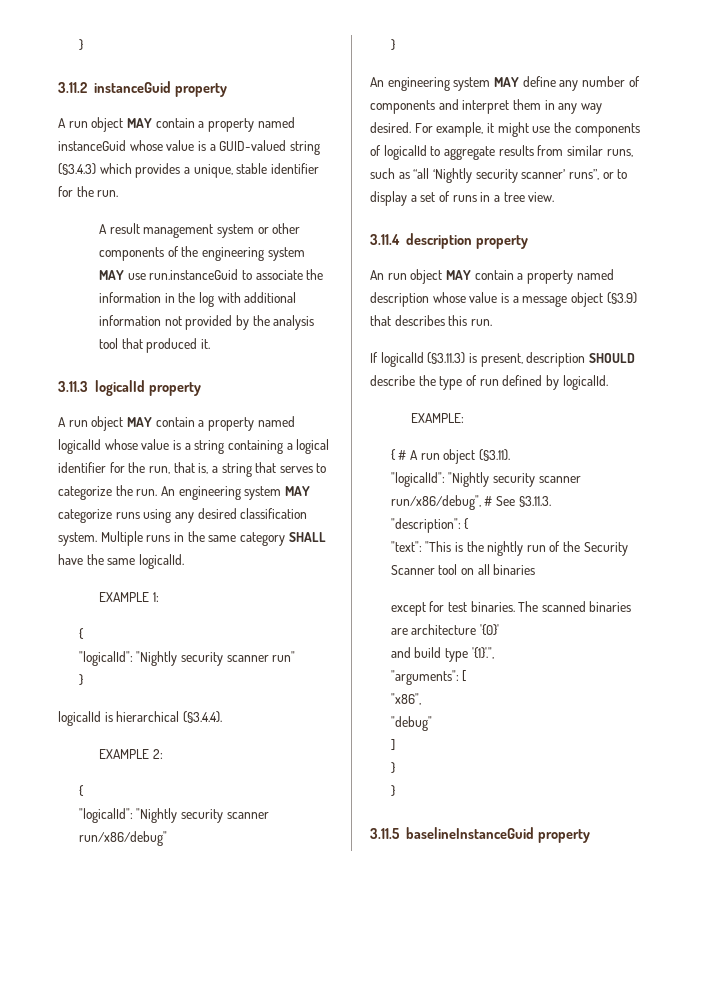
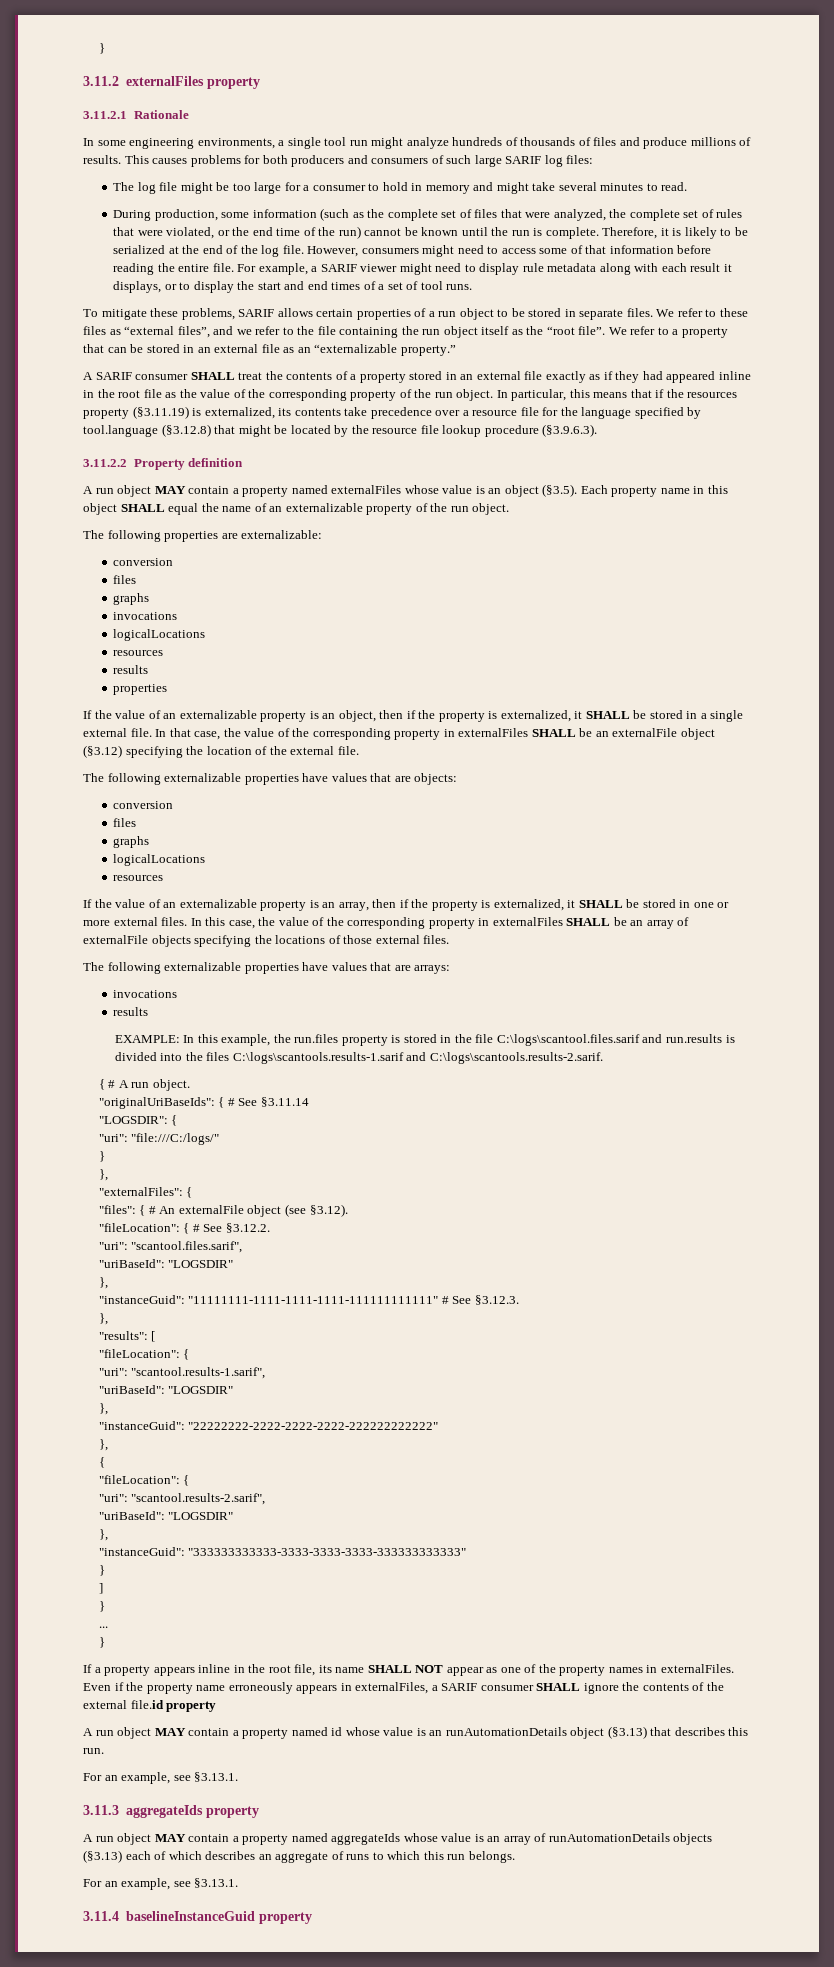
- 3.11.2 instanceGuid property
- A run object MAY contain a property named instanceGuid whose value is a GUID-valued string (§3.4.3) which provides a unique, stable identifier for the run.
- A result management system or other components of the engineering system MAY use run.instanceGuid to associate the information in the log with additional information not provided by the analysis tool that produced it.
+ 3.11.2 externalFiles property
+ 3.11.2.1 Rationale
+ In some engineering environments, a single tool run might analyze hundreds of thousands of files and produce millions of results. This causes problems for both producers and consumers of such large SARIF log files:
+ The log file might be too large for a consumer to hold in memory and might take several minutes to read.
+ During production, some information (such as the complete set of files that were analyzed, the complete set of rules that were violated, or the end time of the run) cannot be known until the run is complete. Therefore, it is likely to be serialized at the end of the log file. However, consumers might need to access some of that information before reading the entire file. For example, a SARIF viewer might need to display rule metadata along with each result it displays, or to display the start and end times of a set of tool runs.
+ To mitigate these problems, SARIF allows certain properties of a run object to be stored in separate files. We refer to these files as “external files”, and we refer to the file containing the run object itself as the “root file”. We refer to a property that can be stored in an external file as an “externalizable property.”
+ A SARIF consumer SHALL treat the contents of a property stored in an external file exactly as if they had appeared inline in the root file as the value of the corresponding property of the run object. In particular, this means that if the resources property (§3.11.19) is externalized, its contents take precedence over a resource file for the language specified by tool.language (§3.12.8) that might be located by the resource file lookup procedure (§3.9.6.3).
+ 3.11.2.2 Property definition
+ A run object MAY contain a property named externalFiles whose value is an object (§3.5). Each property name in this object SHALL equal the name of an externalizable property of the run object.
+ The following properties are externalizable:
+ conversion
+ files
+ graphs
+ invocations
+ logicalLocations
+ resources
+ results
+ properties
+ If the value of an externalizable property is an object, then if the property is externalized, it SHALL be stored in a single external file. In that case, the value of the corresponding property in externalFiles SHALL be an externalFile object (§3.12) specifying the location of the external file.
+ The following externalizable properties have values that are objects:
+ conversion
+ files
+ graphs
+ logicalLocations
+ resources
+ If the value of an externalizable property is an array, then if the property is externalized, it SHALL be stored in one or more external files. In this case, the value of the corresponding property in externalFiles SHALL be an array of externalFile objects specifying the locations of those external files.
+ The following externalizable properties have values that are arrays:
+ invocations
+ results
+ EXAMPLE: In this example, the run.files property is stored in the file C:\logs\scantool.files.sarif and run.results is divided into the files C:\logs\scantools.results-1.sarif and C:\logs\scantools.results-2.sarif.
+ { # A run object.
+ "originalUriBaseIds": { # See §3.11.14
+ "LOGSDIR": {
+ "uri": "file:///C:/logs/"
+ }
+ },
+ "externalFiles": {
+ "files": { # An externalFile object (see §3.12).
+ "fileLocation": { # See §3.12.2.
+ "uri": "scantool.files.sarif",
+ "uriBaseId": "LOGSDIR"
+ },
+ "instanceGuid": "11111111-1111-1111-1111-111111111111" # See §3.12.3.
+ },
+ "results": [
+ "fileLocation": {
+ "uri": "scantool.results-1.sarif",
+ "uriBaseId": "LOGSDIR"
+ },
+ "instanceGuid": "22222222-2222-2222-2222-222222222222"
+ },
+ {
+ "fileLocation": {
+ "uri": "scantool.results-2.sarif",
+ "uriBaseId": "LOGSDIR"
+ },
+ "instanceGuid": "333333333333-3333-3333-3333-333333333333"
+ }
+ ]
+ }
+ ...
+ }
+ If a property appears inline in the root file, its name SHALL NOT appear as one of the property names in externalFiles. Even if the property name erroneously appears in externalFiles, a SARIF consumer SHALL ignore the contents of the external file.id property
+ A run object MAY contain a property named id whose value is an runAutomationDetails object (§3.13) that describes this run.
+ For an example, see §3.13.1.
- 3.11.3 logicalId property
- A run object MAY contain a property named logicalId whose value is a string containing a logical identifier for the run, that is, a string that serves to categorize the run. An engineering system MAY categorize runs using any desired classification system. Multiple runs in the same category SHALL have the same logicalId.
- EXAMPLE 1:
- {
- "logicalId": "Nightly security scanner run"
- }
- logicalId is hierarchical (§3.4.4).
- EXAMPLE 2:
- {
- "logicalId": "Nightly security scanner run/x86/debug"
- }
- An engineering system MAY define any number of components and interpret them in any way desired. For example, it might use the components of logicalId to aggregate results from similar runs, such as “all ‘Nightly security scanner’ runs”, or to display a set of runs in a tree view.
- 3.11.4 description property
- An run object MAY contain a property named description whose value is a message object (§3.9) that describes this run.
- If logicalId (§3.11.3) is present, description SHOULD describe the type of run defined by logicalId.
- EXAMPLE:
- { # A run object (§3.11).
- "logicalId": "Nightly security scanner run/x86/debug", # See §3.11.3.
- "description": {
- "text": "This is the nightly run of the Security Scanner tool on all binaries
- except for test binaries. The scanned binaries are architecture '{0}'
- and build type '{1}'.",
- "arguments": [
- "x86",
- "debug"
- ]
- }
- }
- 3.11.5 baselineInstanceGuid property
+ 3.11.3 aggregateIds property
+ A run object MAY contain a property named aggregateIds whose value is an array of runAutomationDetails objects (§3.13) each of which describes an aggregate of runs to which this run belongs.
+ For an example, see §3.13.1.
+ 3.11.4 baselineInstanceGuid property

